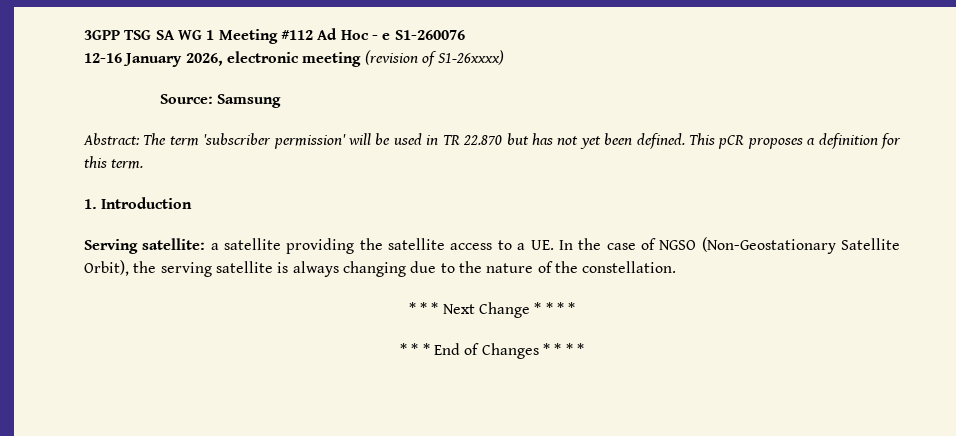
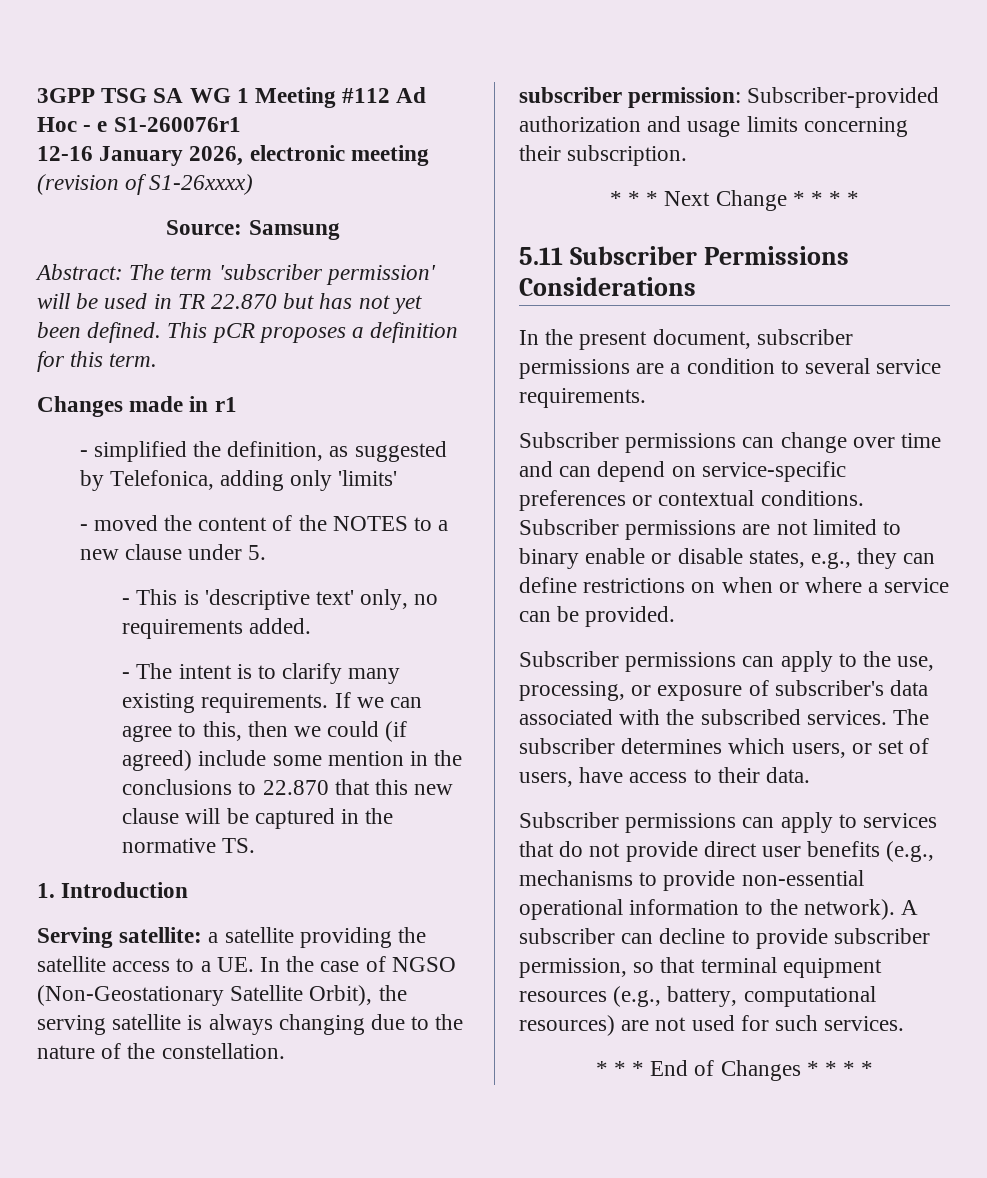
- 3GPP TSG SA WG 1 Meeting #112 Ad Hoc - e S1-260076
+ 3GPP TSG SA WG 1 Meeting #112 Ad Hoc - e S1-260076r1
+ Changes made in r1
+ - simplified the definition, as suggested by Telefonica, adding only 'limits'
+ - moved the content of the NOTES to a new clause under 5.
+ - This is 'descriptive text' only, no requirements added.
+ - The intent is to clarify many existing requirements. If we can agree to this, then we could (if agreed) include some mention in the conclusions to 22.870 that this new clause will be captured in the normative TS.
+ subscriber permission: Subscriber-provided authorization and usage limits concerning their subscription.
+ 5.11 Subscriber Permissions Considerations
+ In the present document, subscriber permissions are a condition to several service requirements.
+ Subscriber permissions can change over time and can depend on service-specific preferences or contextual conditions. Subscriber permissions are not limited to binary enable or disable states, e.g., they can define restrictions on when or where a service can be provided.
+ Subscriber permissions can apply to the use, processing, or exposure of subscriber's data associated with the subscribed services. The subscriber determines which users, or set of users, have access to their data.
+ Subscriber permissions can apply to services that do not provide direct user benefits (e.g., mechanisms to provide non-essential operational information to the network). A subscriber can decline to provide subscriber permission, so that terminal equipment resources (e.g., battery, computational resources) are not used for such services.

